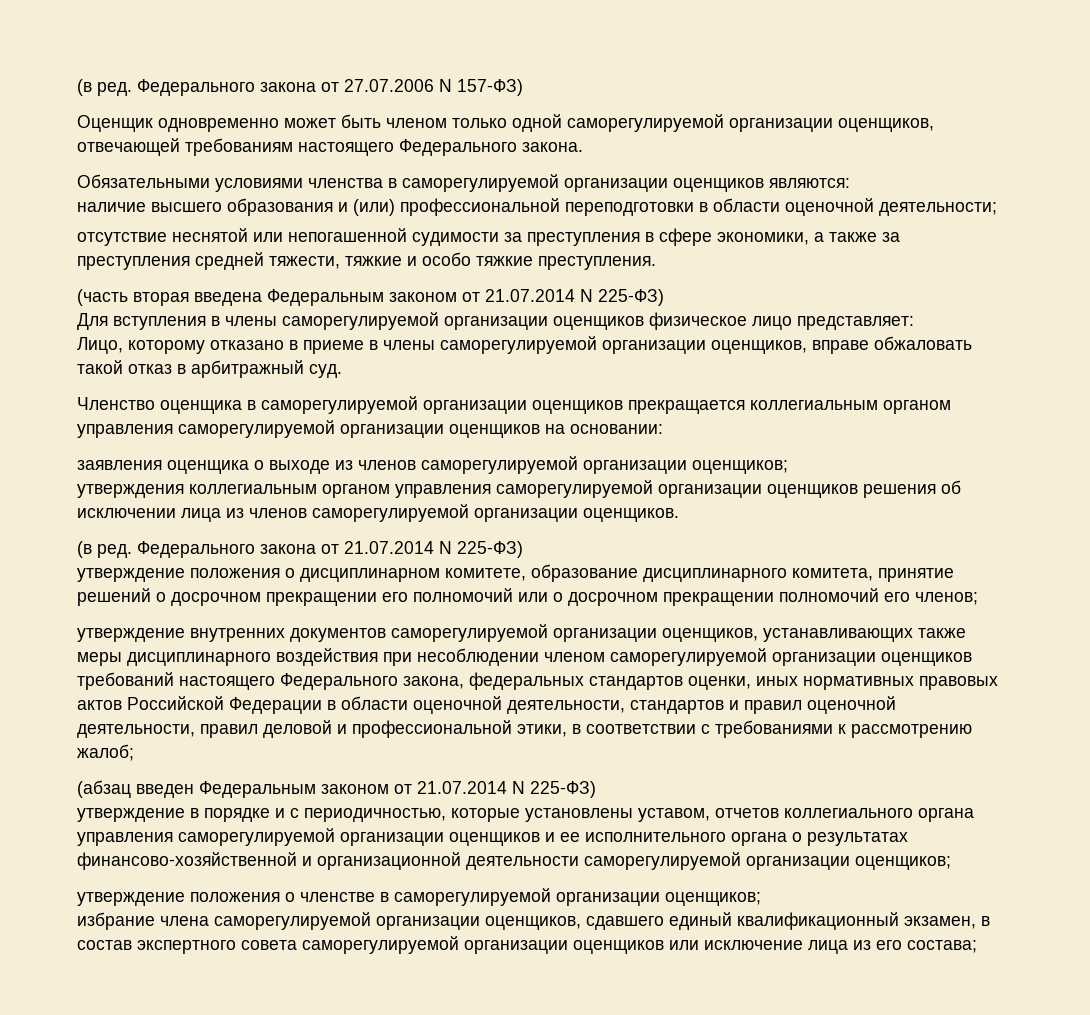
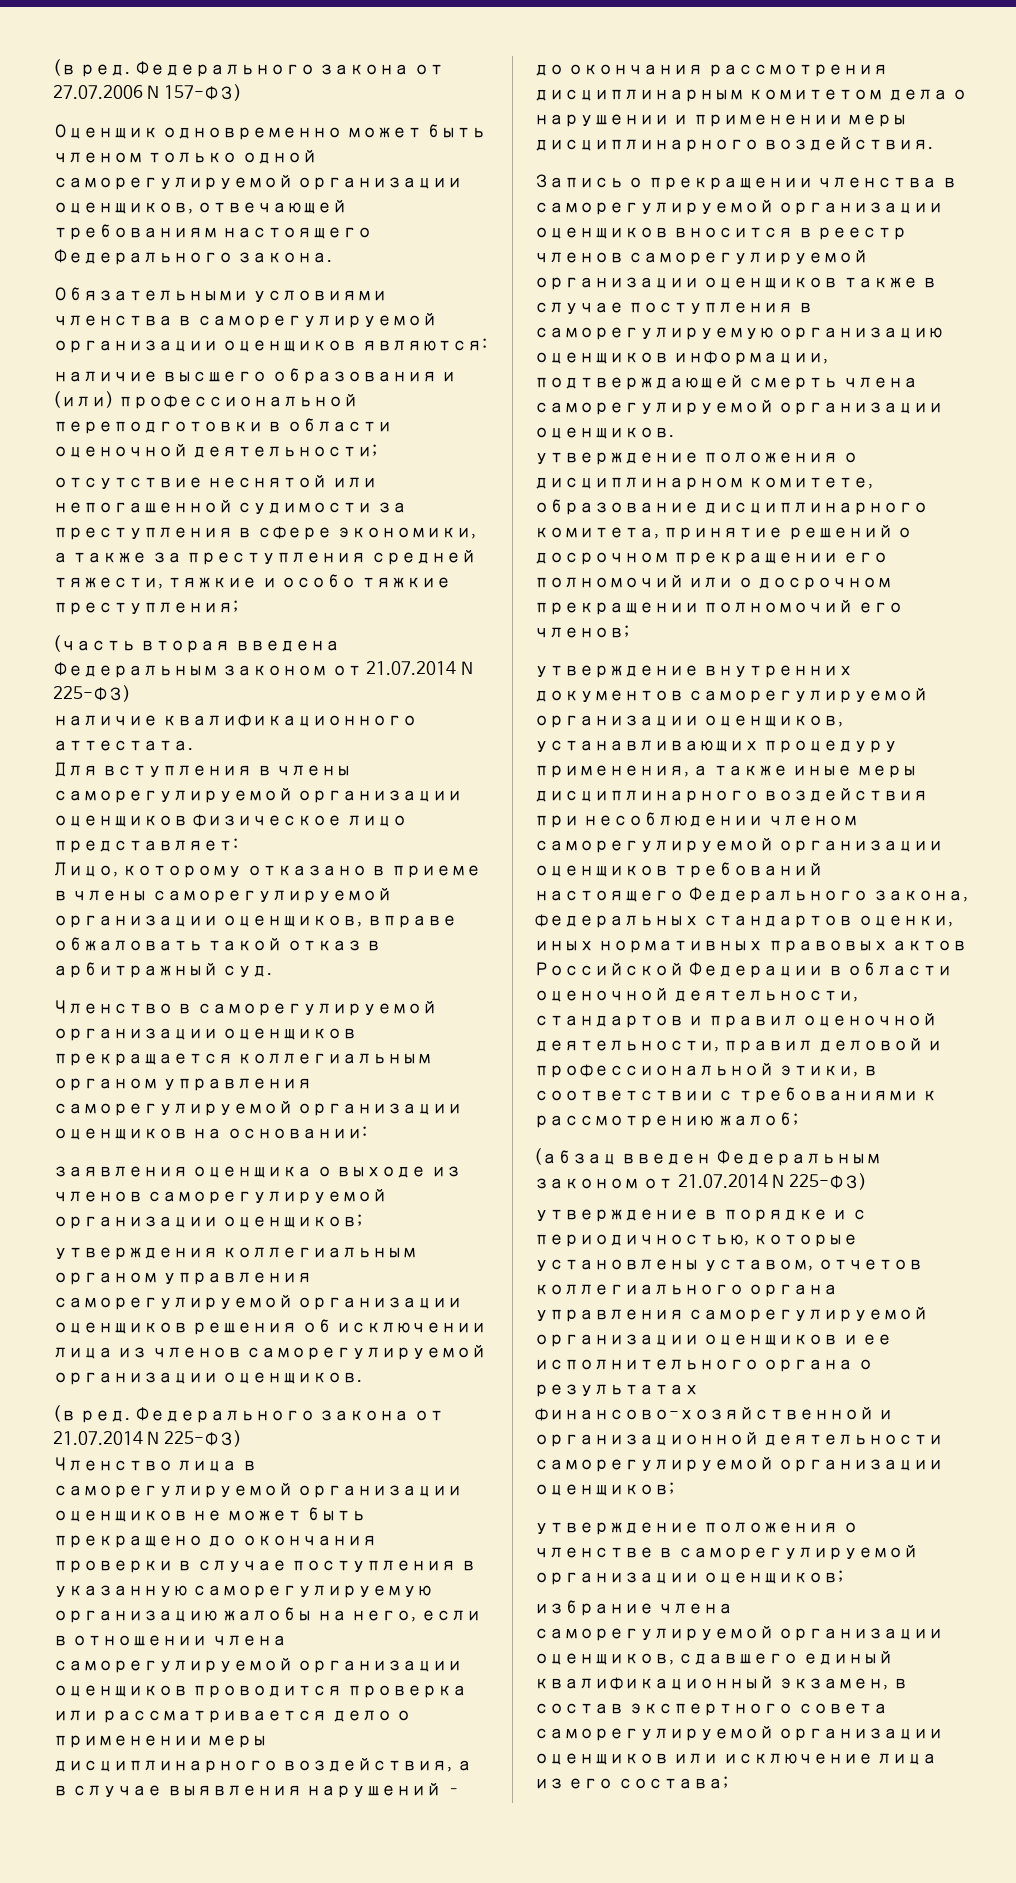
- отсутствие неснятой или непогашенной судимости за преступления в сфере экономики, а также за преступления средней тяжести, тяжкие и особо тяжкие преступления.
+ отсутствие неснятой или непогашенной судимости за преступления в сфере экономики, а также за преступления средней тяжести, тяжкие и особо тяжкие преступления;
+ наличие квалификационного аттестата.
- Членство оценщика в саморегулируемой организации оценщиков прекращается коллегиальным органом управления саморегулируемой организации оценщиков на основании:
+ Членство в саморегулируемой организации оценщиков прекращается коллегиальным органом управления саморегулируемой организации оценщиков на основании:
+ Членство лица в саморегулируемой организации оценщиков не может быть прекращено до окончания проверки в случае поступления в указанную саморегулируемую организацию жалобы на него, если в отношении члена саморегулируемой организации оценщиков проводится проверка или рассматривается дело о применении меры дисциплинарного воздействия, а в случае выявления нарушений – до окончания рассмотрения дисциплинарным комитетом дела о нарушении и применении меры дисциплинарного воздействия.
+ Запись о прекращении членства в саморегулируемой организации оценщиков вносится в реестр членов саморегулируемой организации оценщиков также в случае поступления в саморегулируемую организацию оценщиков информации, подтверждающей смерть члена саморегулируемой организации оценщиков.
- утверждение внутренних документов саморегулируемой организации оценщиков, устанавливающих также меры дисциплинарного воздействия при несоблюдении членом саморегулируемой организации оценщиков требований настоящего Федерального закона, федеральных стандартов оценки, иных нормативных правовых актов Российской Федерации в области оценочной деятельности, стандартов и правил оценочной деятельности, правил деловой и профессиональной этики, в соответствии с требованиями к рассмотрению жалоб;
+ утверждение внутренних документов саморегулируемой организации оценщиков, устанавливающих процедуру применения, а также иные меры дисциплинарного воздействия при несоблюдении членом саморегулируемой организации оценщиков требований настоящего Федерального закона, федеральных стандартов оценки, иных нормативных правовых актов Российской Федерации в области оценочной деятельности, стандартов и правил оценочной деятельности, правил деловой и профессиональной этики, в соответствии с требованиями к рассмотрению жалоб;

